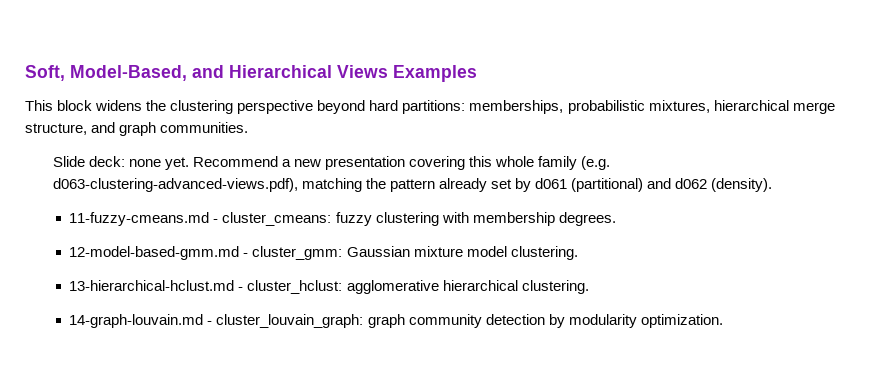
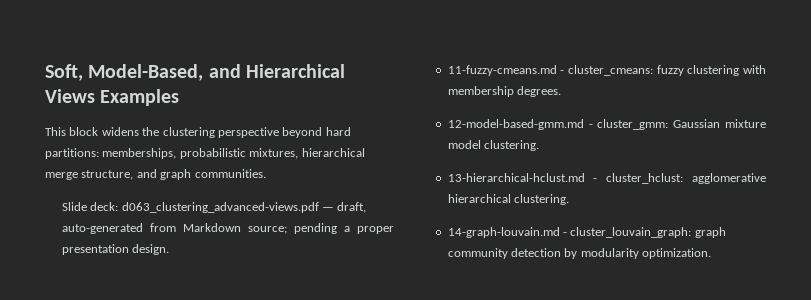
- Slide deck: none yet. Recommend a new presentation covering this whole family (e.g. d063-clustering-advanced-views.pdf), matching the pattern already set by d061 (partitional) and d062 (density).
+ Slide deck: d063_clustering_advanced-views.pdf — draft, auto-generated from Markdown source; pending a proper presentation design.

